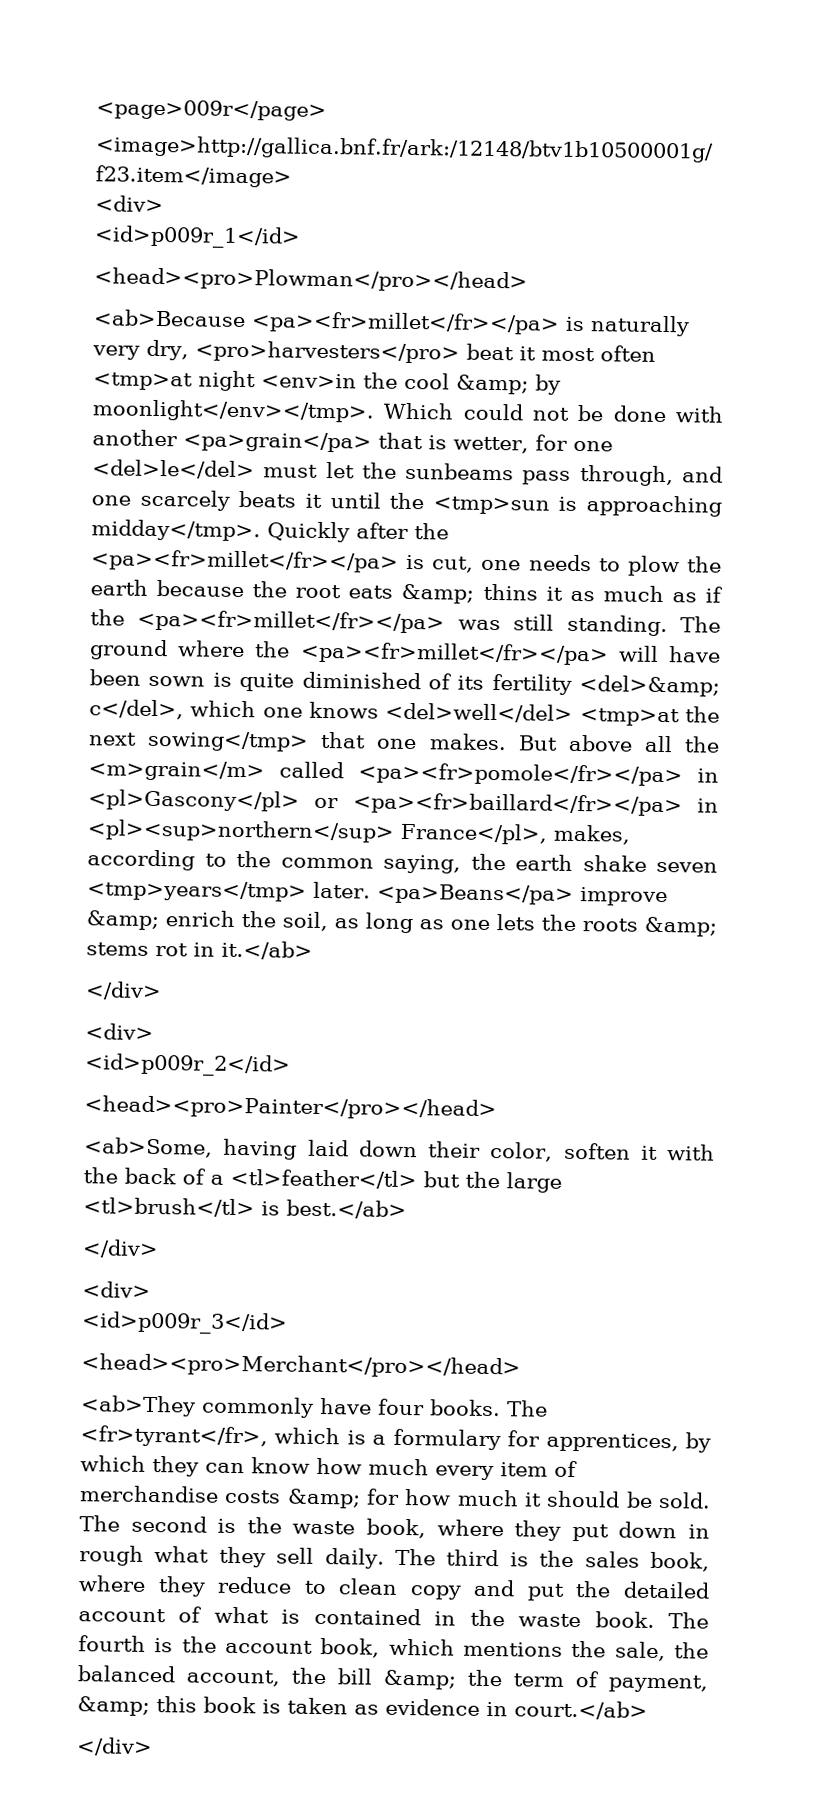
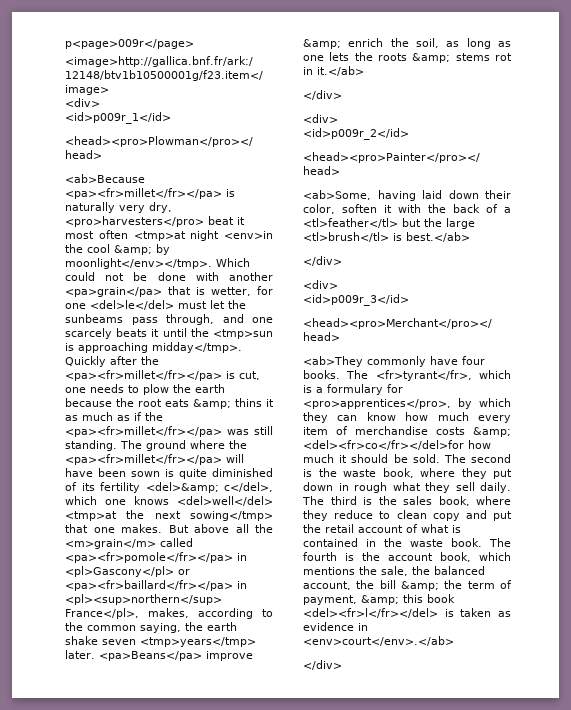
- <page>009r</page>
+ p<page>009r</page>
- The <fr>tyrant</fr>, which is a formulary for apprentices, by which they can know how much every item of merchandise costs &amp; for how much it should be sold.
+ The <fr>tyrant</fr>, which is a formulary for <pro>apprentices</pro>, by which they can know how much every item of merchandise costs &amp; <del><fr>co</fr></del>for how much it should be sold.
- The third is the sales book, where they reduce to clean copy and put the detailed account of what is contained in the waste book.
+ The third is the sales book, where they reduce to clean copy and put the retail account of what is contained in the waste book.
- The fourth is the account book, which mentions the sale, the balanced account, the bill &amp; the term of payment, &amp; this book is taken as evidence in court.</ab>
+ The fourth is the account book, which mentions the sale, the balanced account, the bill &amp; the term of payment, &amp; this book <del><fr>l</fr></del> is taken as evidence in <env>court</env>.</ab>

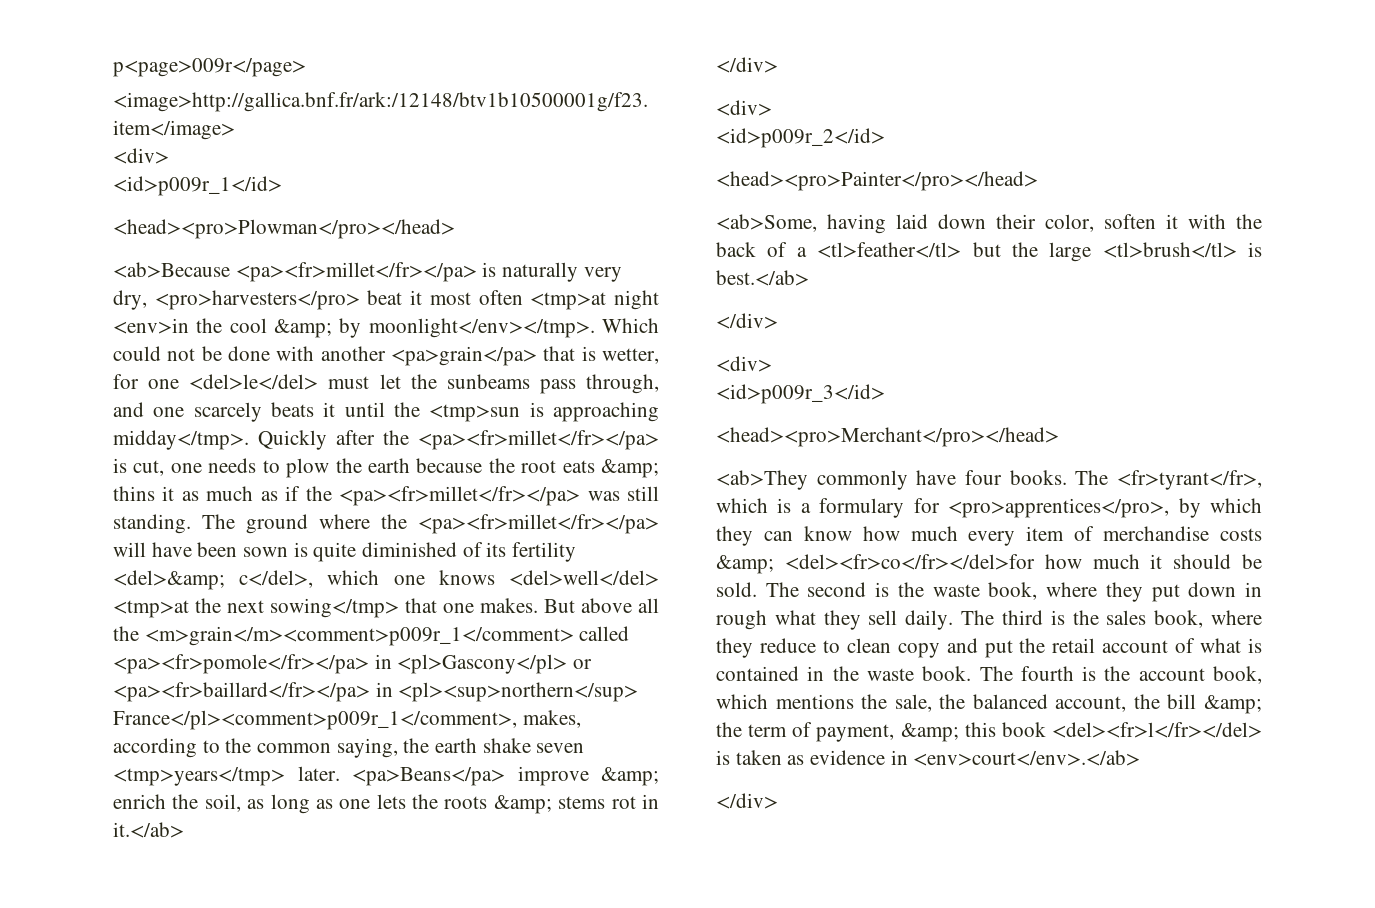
- But above all the <m>grain</m> called <pa><fr>pomole</fr></pa> in <pl>Gascony</pl> or <pa><fr>baillard</fr></pa> in <pl><sup>northern</sup> France</pl>, makes, according to the common saying, the earth shake seven <tmp>years</tmp> later.
+ But above all the <m>grain</m><comment>p009r_1</comment> called <pa><fr>pomole</fr></pa> in <pl>Gascony</pl> or <pa><fr>baillard</fr></pa> in <pl><sup>northern</sup> France</pl><comment>p009r_1</comment>, makes, according to the common saying, the earth shake seven <tmp>years</tmp> later.

